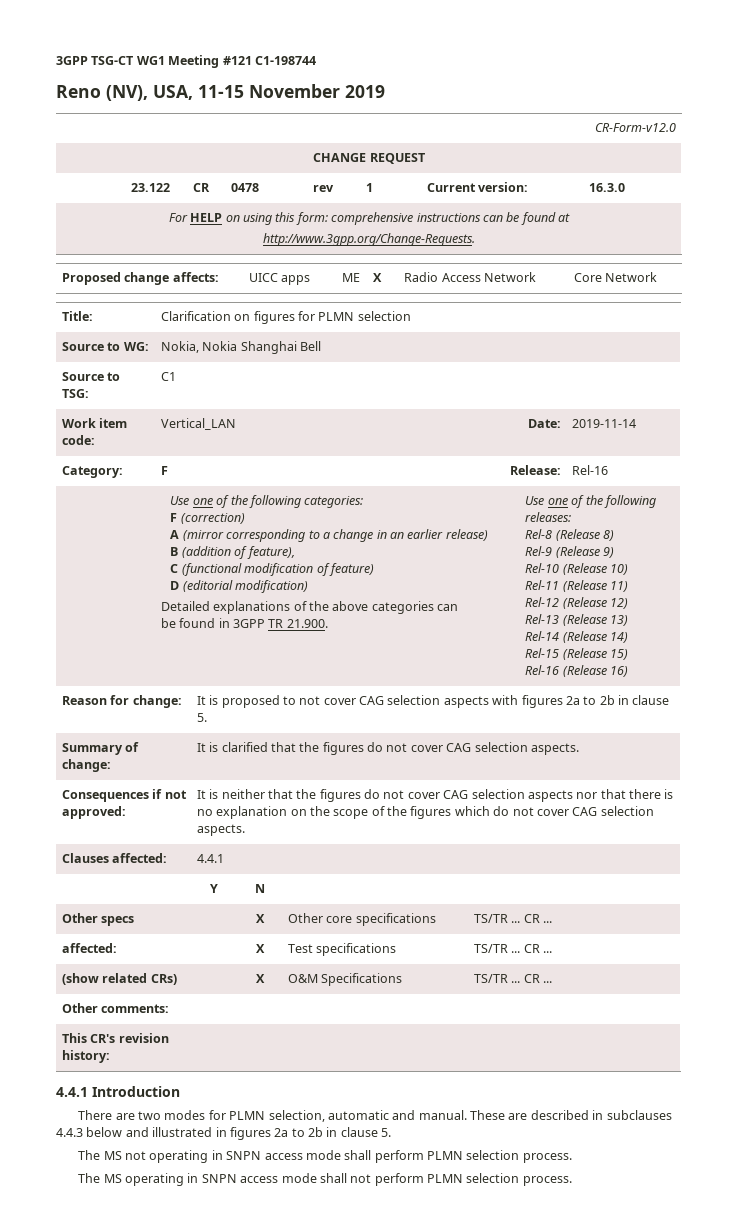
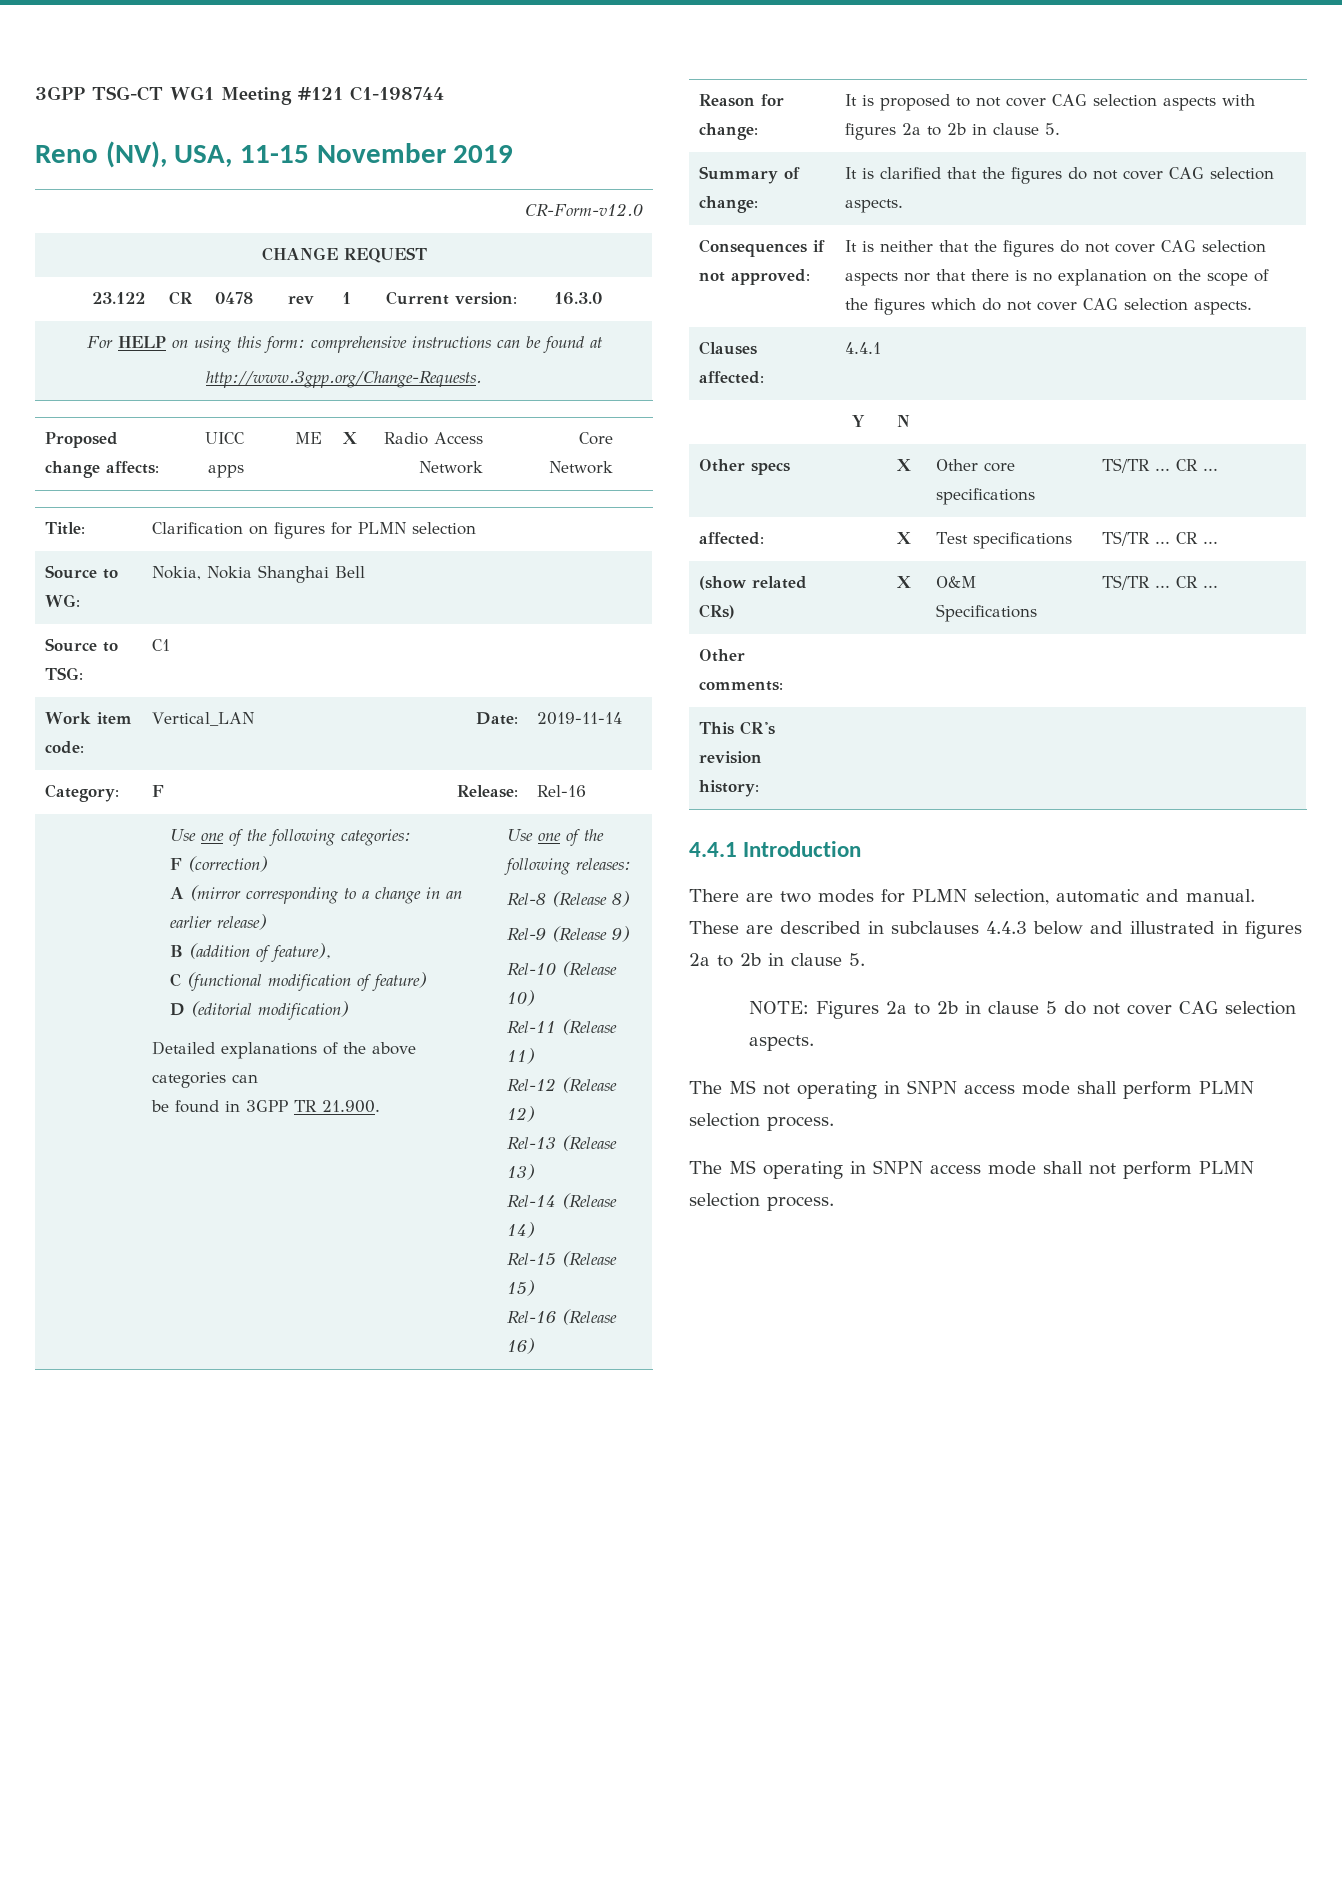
+ NOTE: Figures 2a to 2b in clause 5 do not cover CAG selection aspects.

